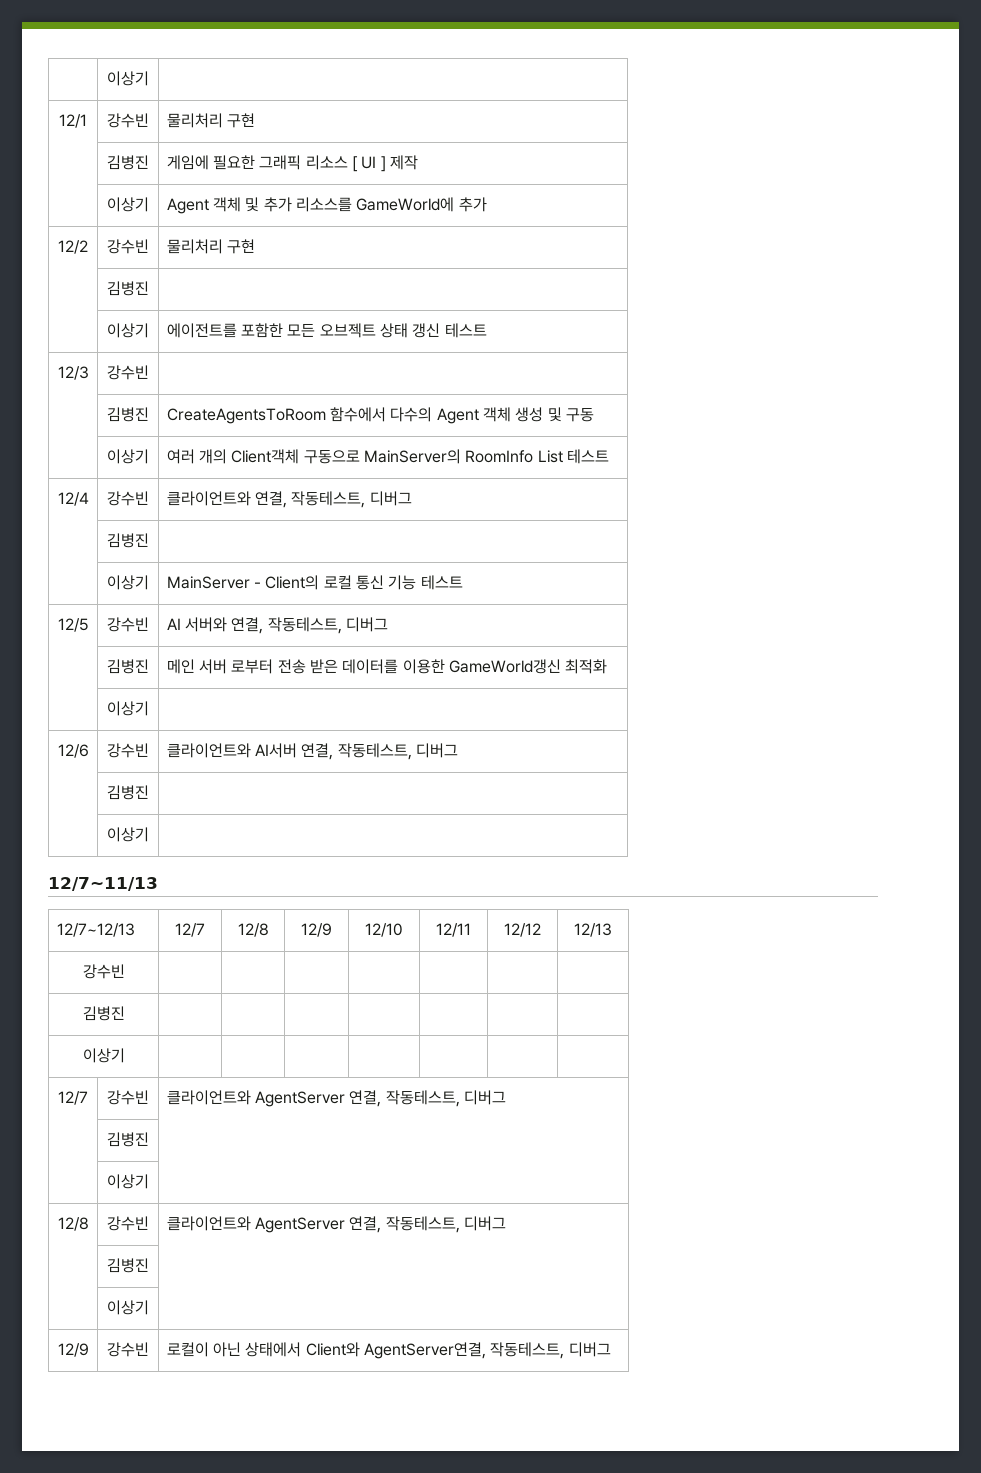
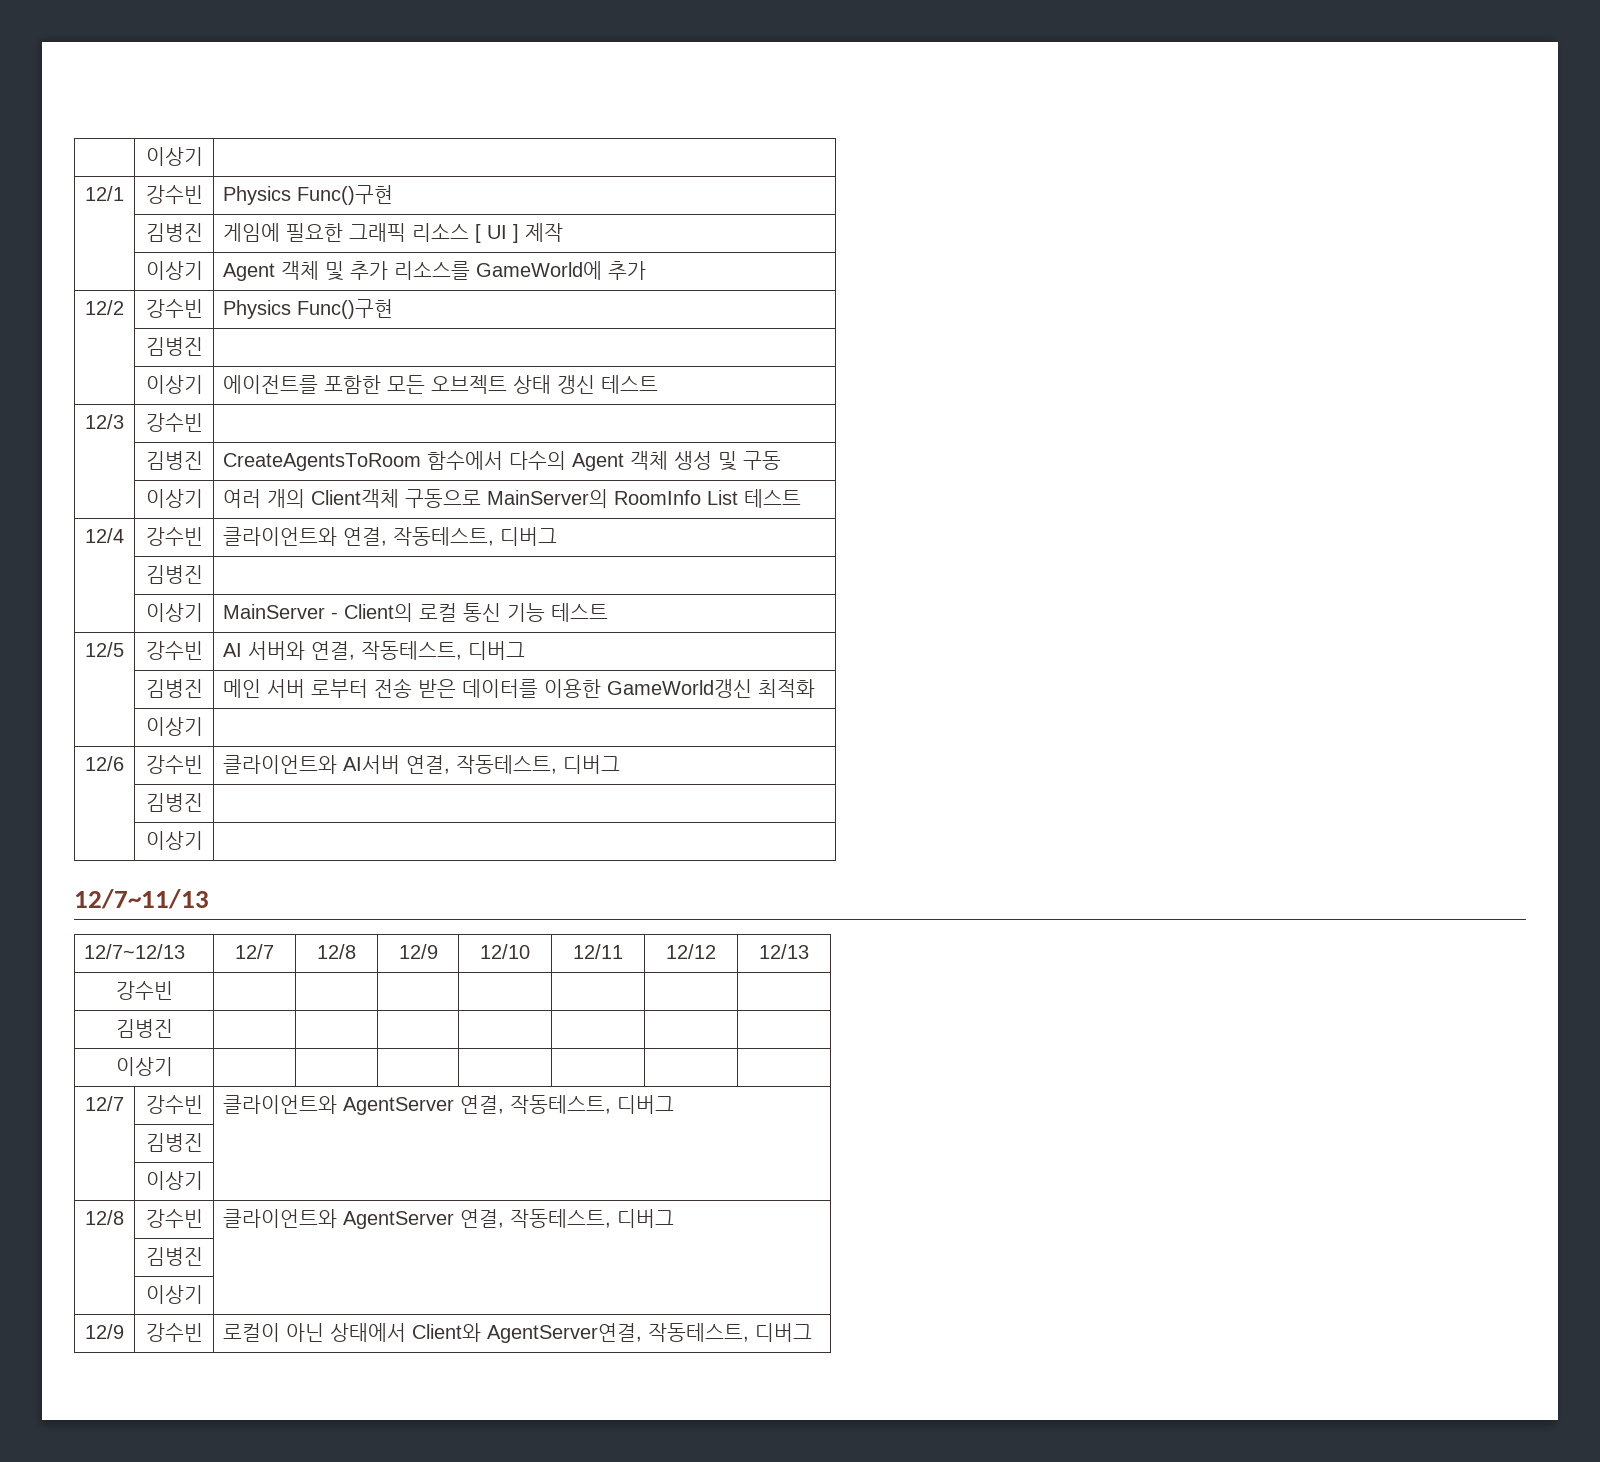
- 12/1 | 강수빈 | 물리처리 구현
+ 12/1 | 강수빈 | Physics Func()구현
- 12/2 | 강수빈 | 물리처리 구현
+ 12/2 | 강수빈 | Physics Func()구현

